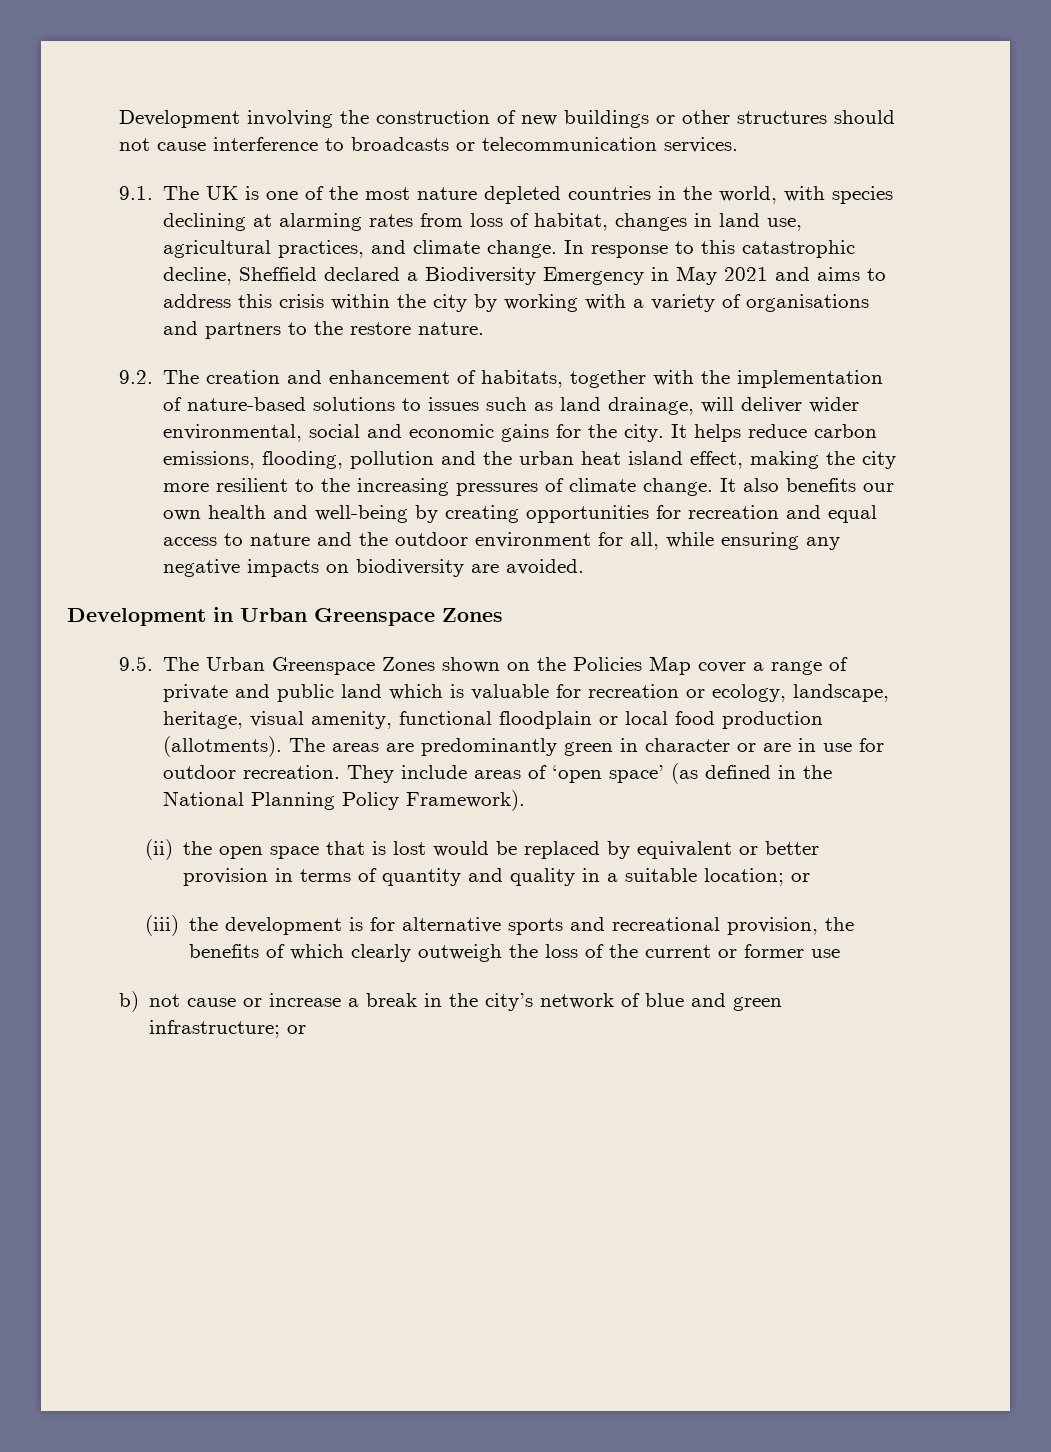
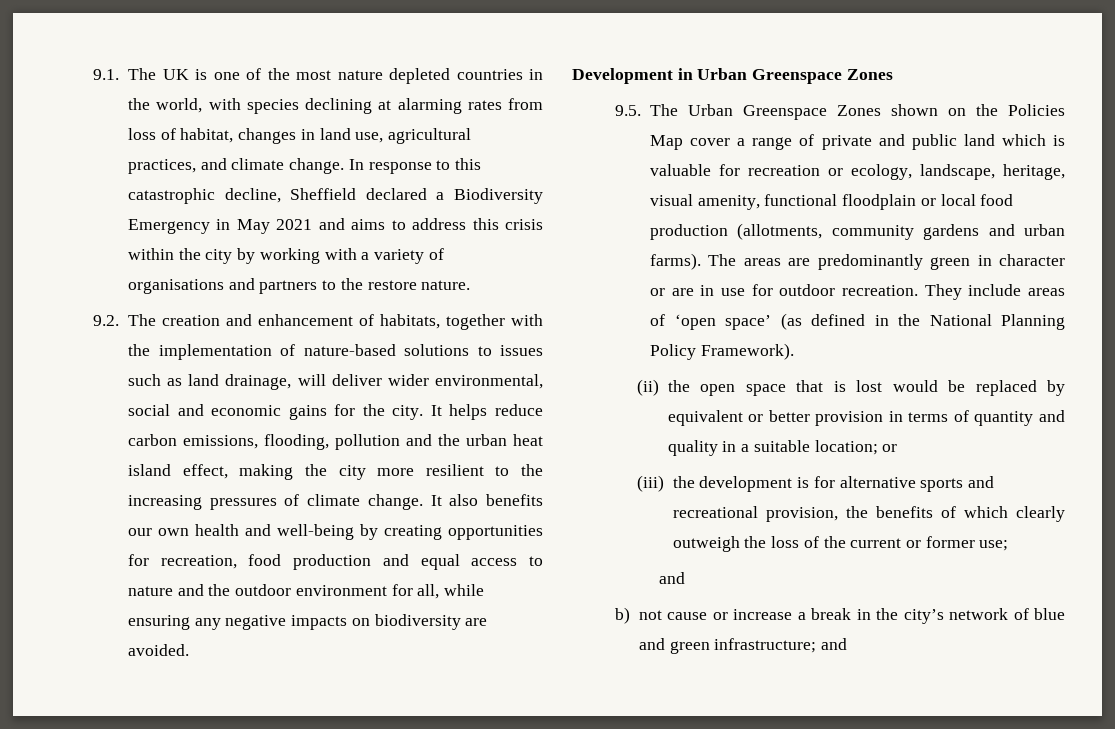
- Development involving the construction of new buildings or other structures should not cause interference to broadcasts or telecommunication services.
- It also benefits our own health and well-being by creating opportunities for recreation and equal access to nature and the outdoor environment for all, while ensuring any negative impacts on biodiversity are avoided.
+ It also benefits our own health and well-being by creating opportunities for recreation, food production and equal access to nature and the outdoor environment for all, while ensuring any negative impacts on biodiversity are avoided.
- 9.5. The Urban Greenspace Zones shown on the Policies Map cover a range of private and public land which is valuable for recreation or ecology, landscape, heritage, visual amenity, functional floodplain or local food production (allotments).
+ 9.5. The Urban Greenspace Zones shown on the Policies Map cover a range of private and public land which is valuable for recreation or ecology, landscape, heritage, visual amenity, functional floodplain or local food production (allotments, community gardens and urban farms).
- (iii) the development is for alternative sports and recreational provision, the benefits of which clearly outweigh the loss of the current or former use
+ (iii) the development is for alternative sports and recreational provision, the benefits of which clearly outweigh the loss of the current or former use;
+ and
- b) not cause or increase a break in the city’s network of blue and green infrastructure; or
+ b) not cause or increase a break in the city’s network of blue and green infrastructure; and

